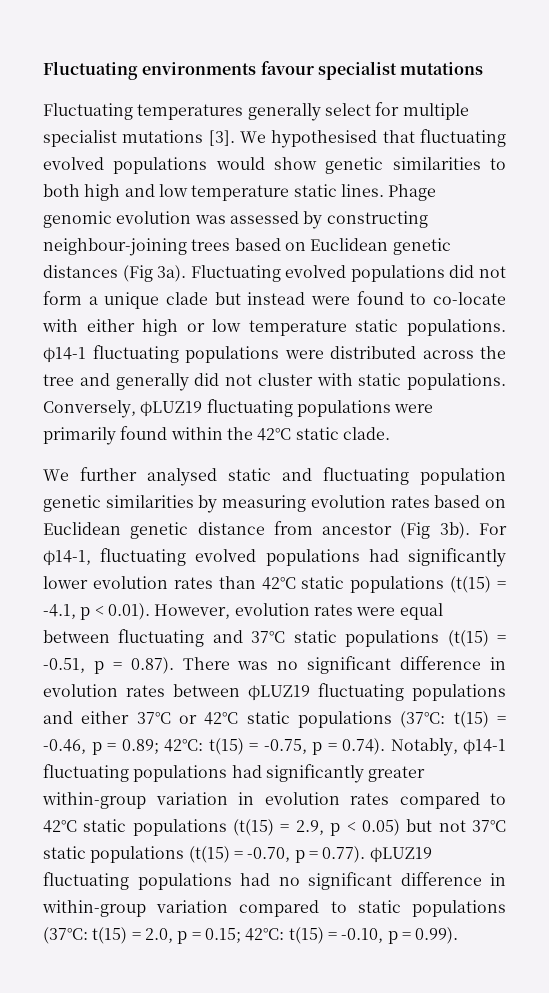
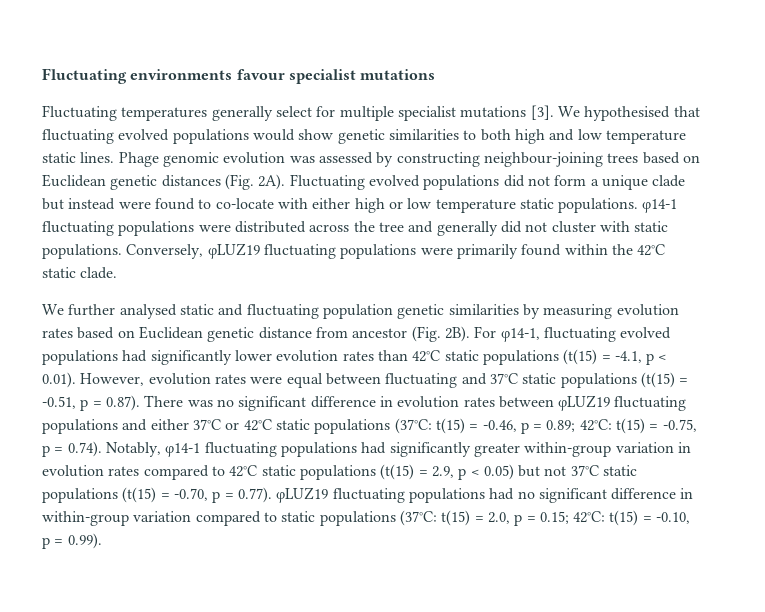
- Phage genomic evolution was assessed by constructing neighbour-joining trees based on Euclidean genetic distances (Fig 3a).
+ Phage genomic evolution was assessed by constructing neighbour-joining trees based on Euclidean genetic distances (Fig. 2A).
- We further analysed static and fluctuating population genetic similarities by measuring evolution rates based on Euclidean genetic distance from ancestor (Fig 3b).
+ We further analysed static and fluctuating population genetic similarities by measuring evolution rates based on Euclidean genetic distance from ancestor (Fig. 2B).

